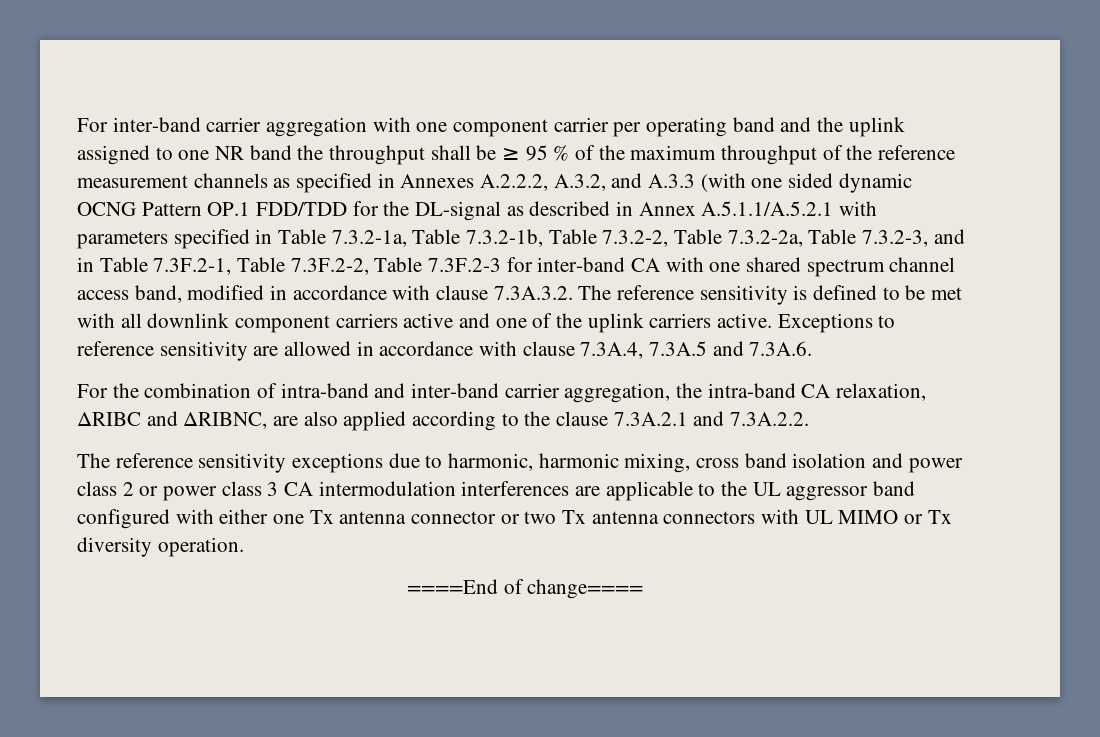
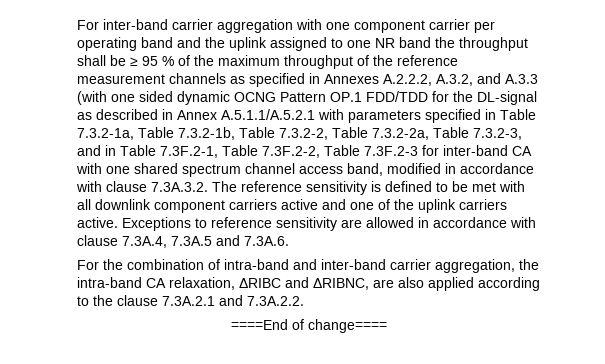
- The reference sensitivity exceptions due to harmonic, harmonic mixing, cross band isolation and power class 2 or power class 3 CA intermodulation interferences are applicable to the UL aggressor band configured with either one Tx antenna connector or two Tx antenna connectors with UL MIMO or Tx diversity operation.

